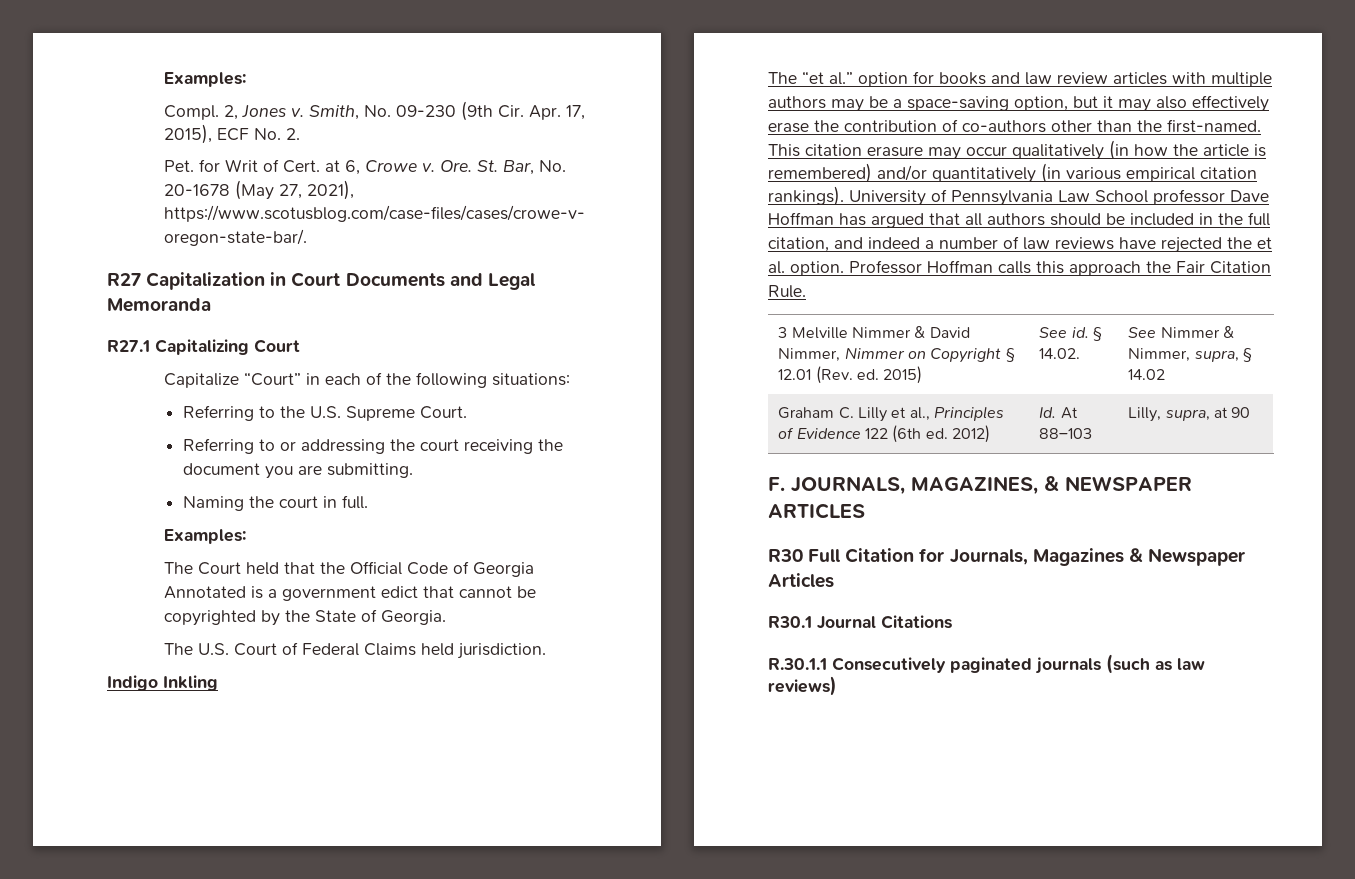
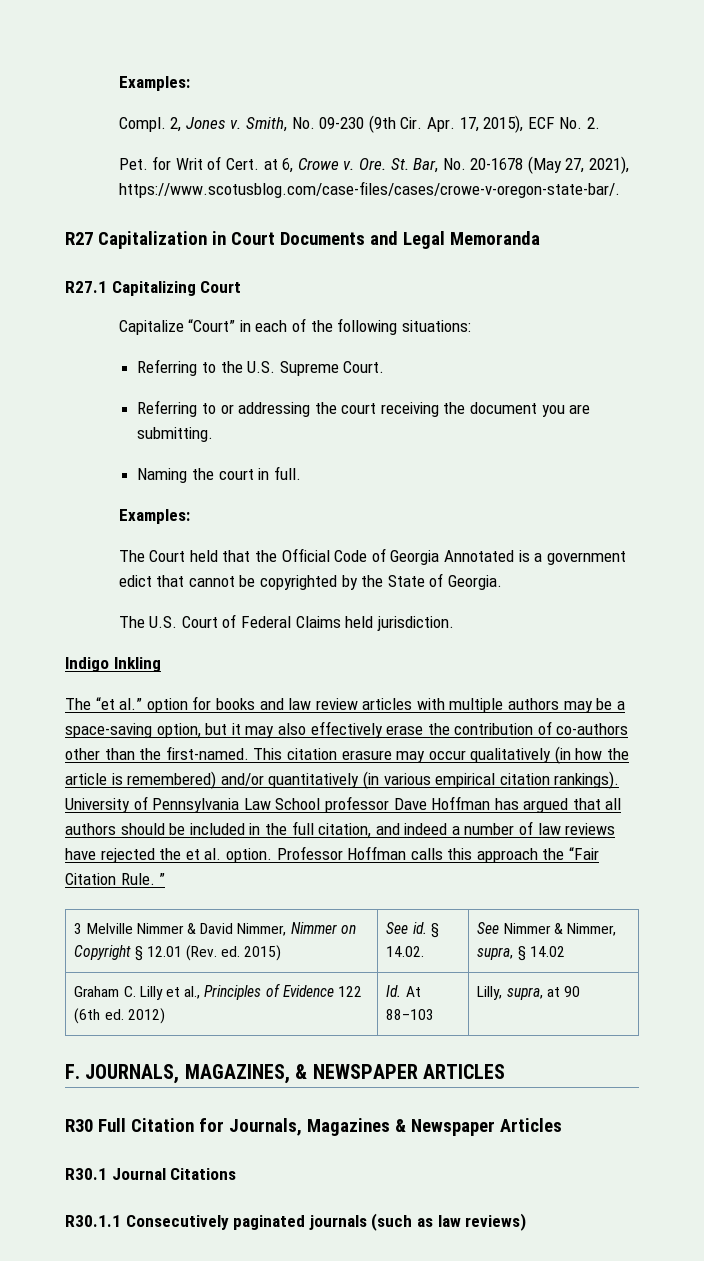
- Professor Hoffman calls this approach the Fair Citation Rule.
+ Professor Hoffman calls this approach the “Fair Citation Rule. ”
- R.30.1.1 Consecutively paginated journals (such as law reviews)
+ R30.1.1 Consecutively paginated journals (such as law reviews)

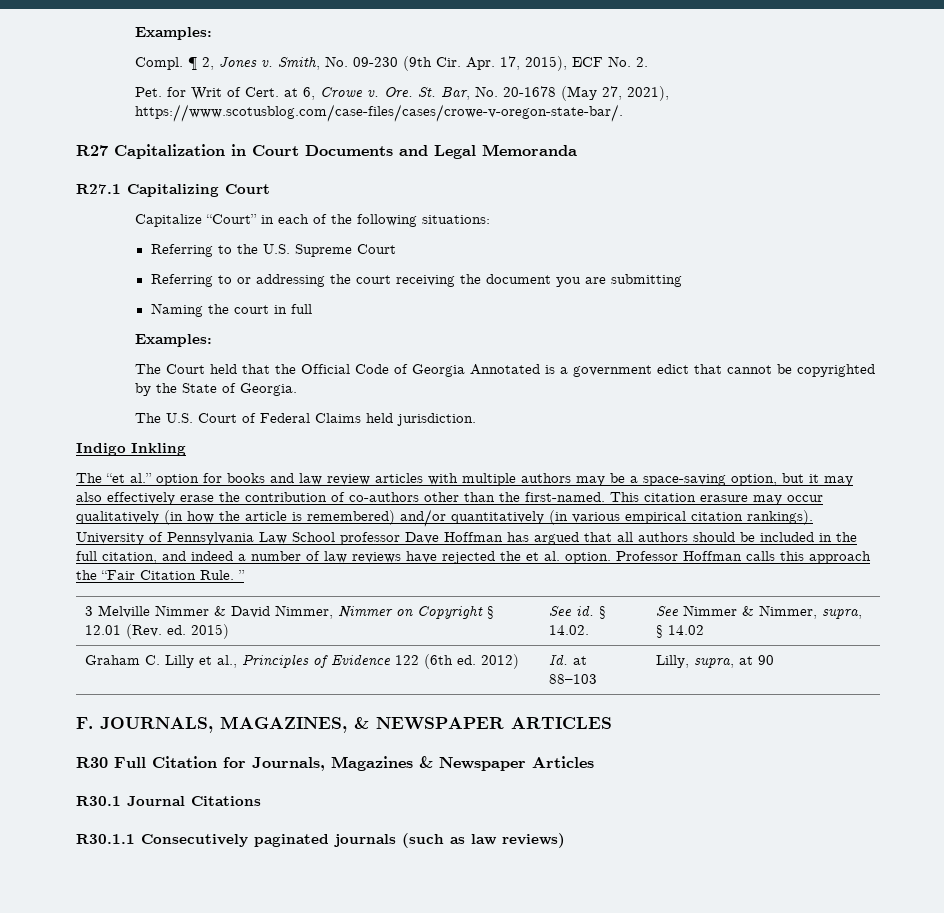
- 2, Jones v.
+ ¶ 2, Jones v.
- Referring to the U.S. Supreme Court.
+ Referring to the U.S. Supreme Court
- Referring to or addressing the court receiving the document you are submitting.
+ Referring to or addressing the court receiving the document you are submitting
- Naming the court in full.
+ Naming the court in full
- Graham C. Lilly et al., Principles of Evidence 122 (6th ed. 2012) | Id. At 88–103 | Lilly, supra, at 90
+ Graham C. Lilly et al., Principles of Evidence 122 (6th ed. 2012) | Id. at 88–103 | Lilly, supra, at 90

